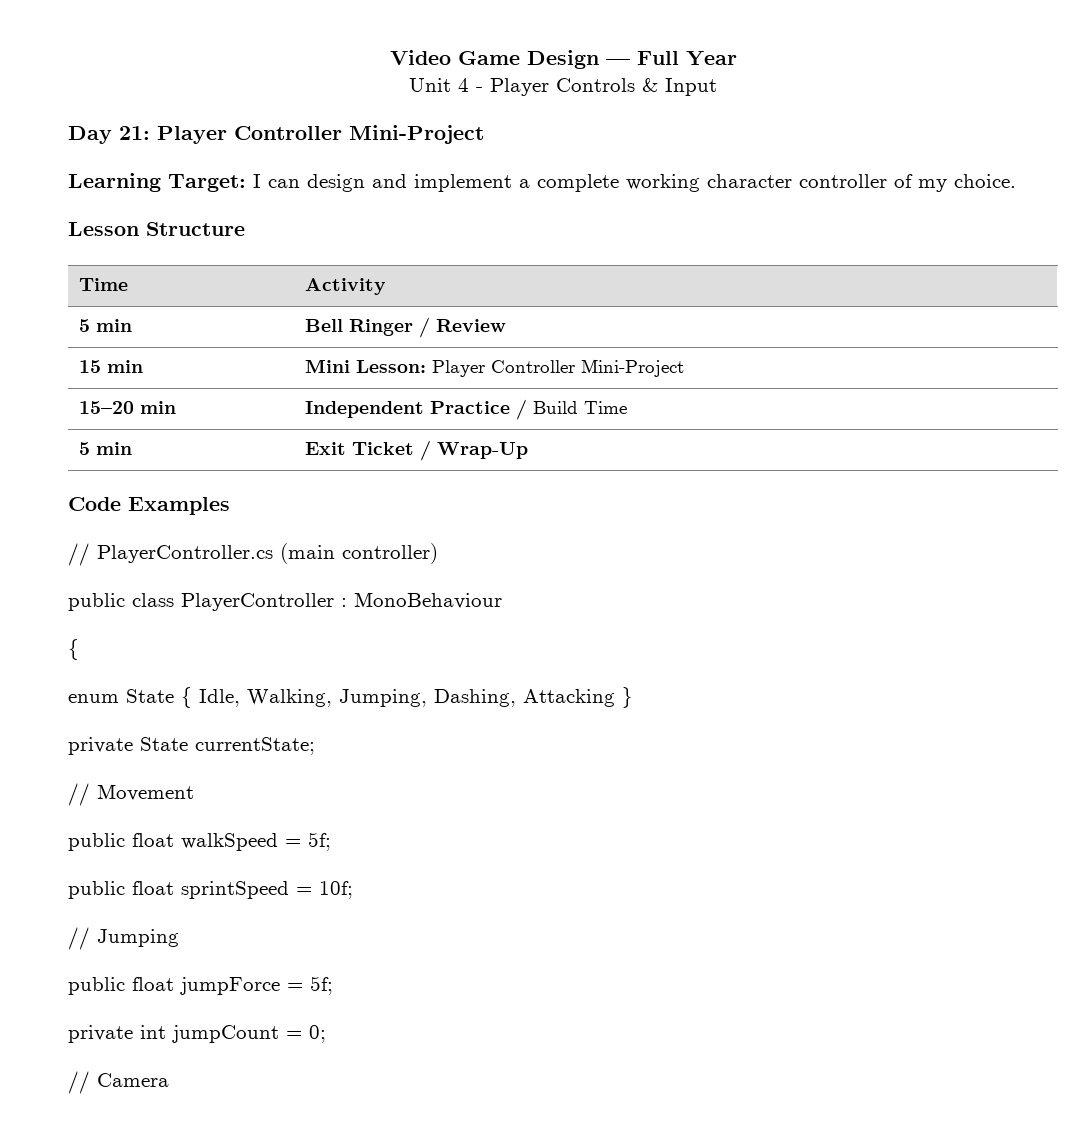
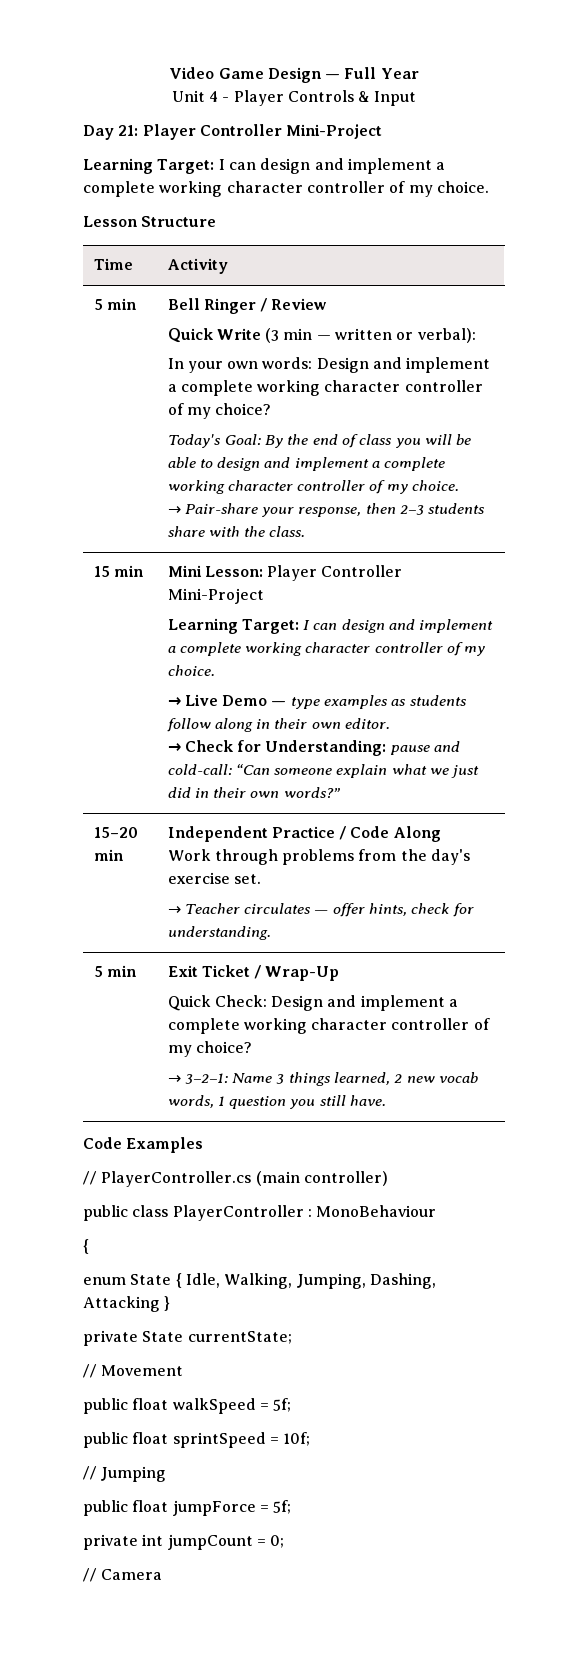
+ Quick Write (3 min — written or verbal):
+ In your own words: Design and implement a complete working character controller of my choice?
+ Today's Goal: By the end of class you will be able to design and implement a complete working character controller of my choice.
+ → Pair-share your response, then 2–3 students share with the class.
  Mini Lesson: Player Controller Mini-Project
+ Learning Target: I can design and implement a complete working character controller of my choice.
+ → Live Demo — type examples as students follow along in their own editor.
+ → Check for Understanding: pause and cold-call: “Can someone explain what we just did in their own words?”
- 15–20 min | Independent Practice / Build Time
+ 15–20 min | Independent Practice / Code Along
+ Work through problems from the day's exercise set.
+ → Teacher circulates — offer hints, check for understanding.
  5 min | Exit Ticket / Wrap-Up
+ Quick Check: Design and implement a complete working character controller of my choice?
+ → 3–2–1: Name 3 things learned, 2 new vocab words, 1 question you still have.

